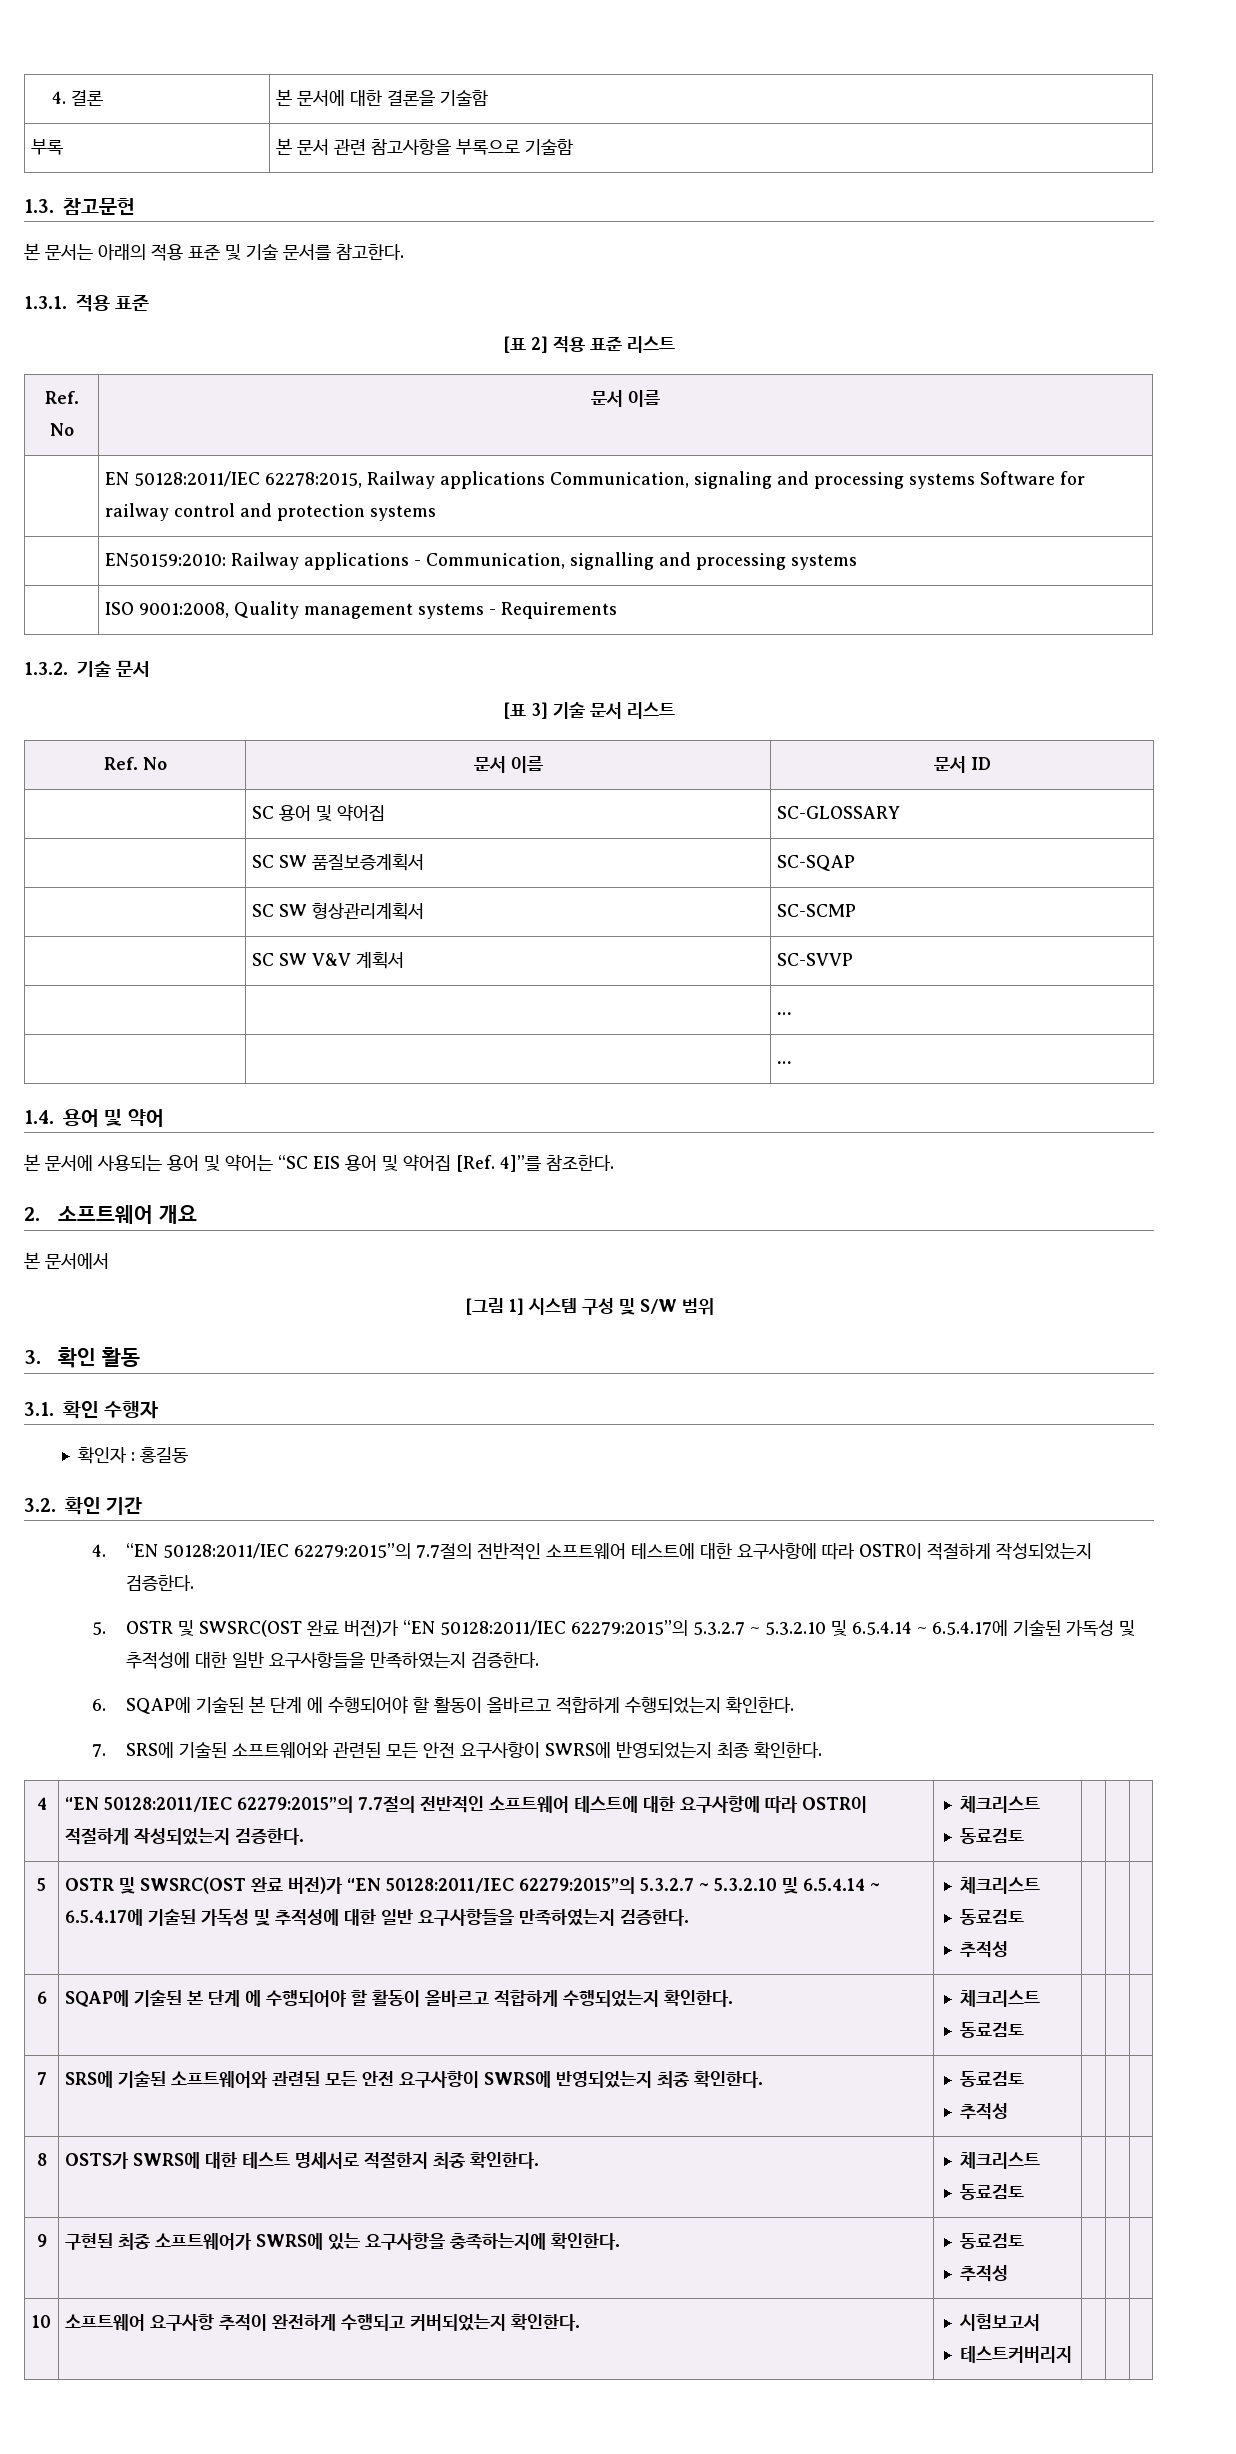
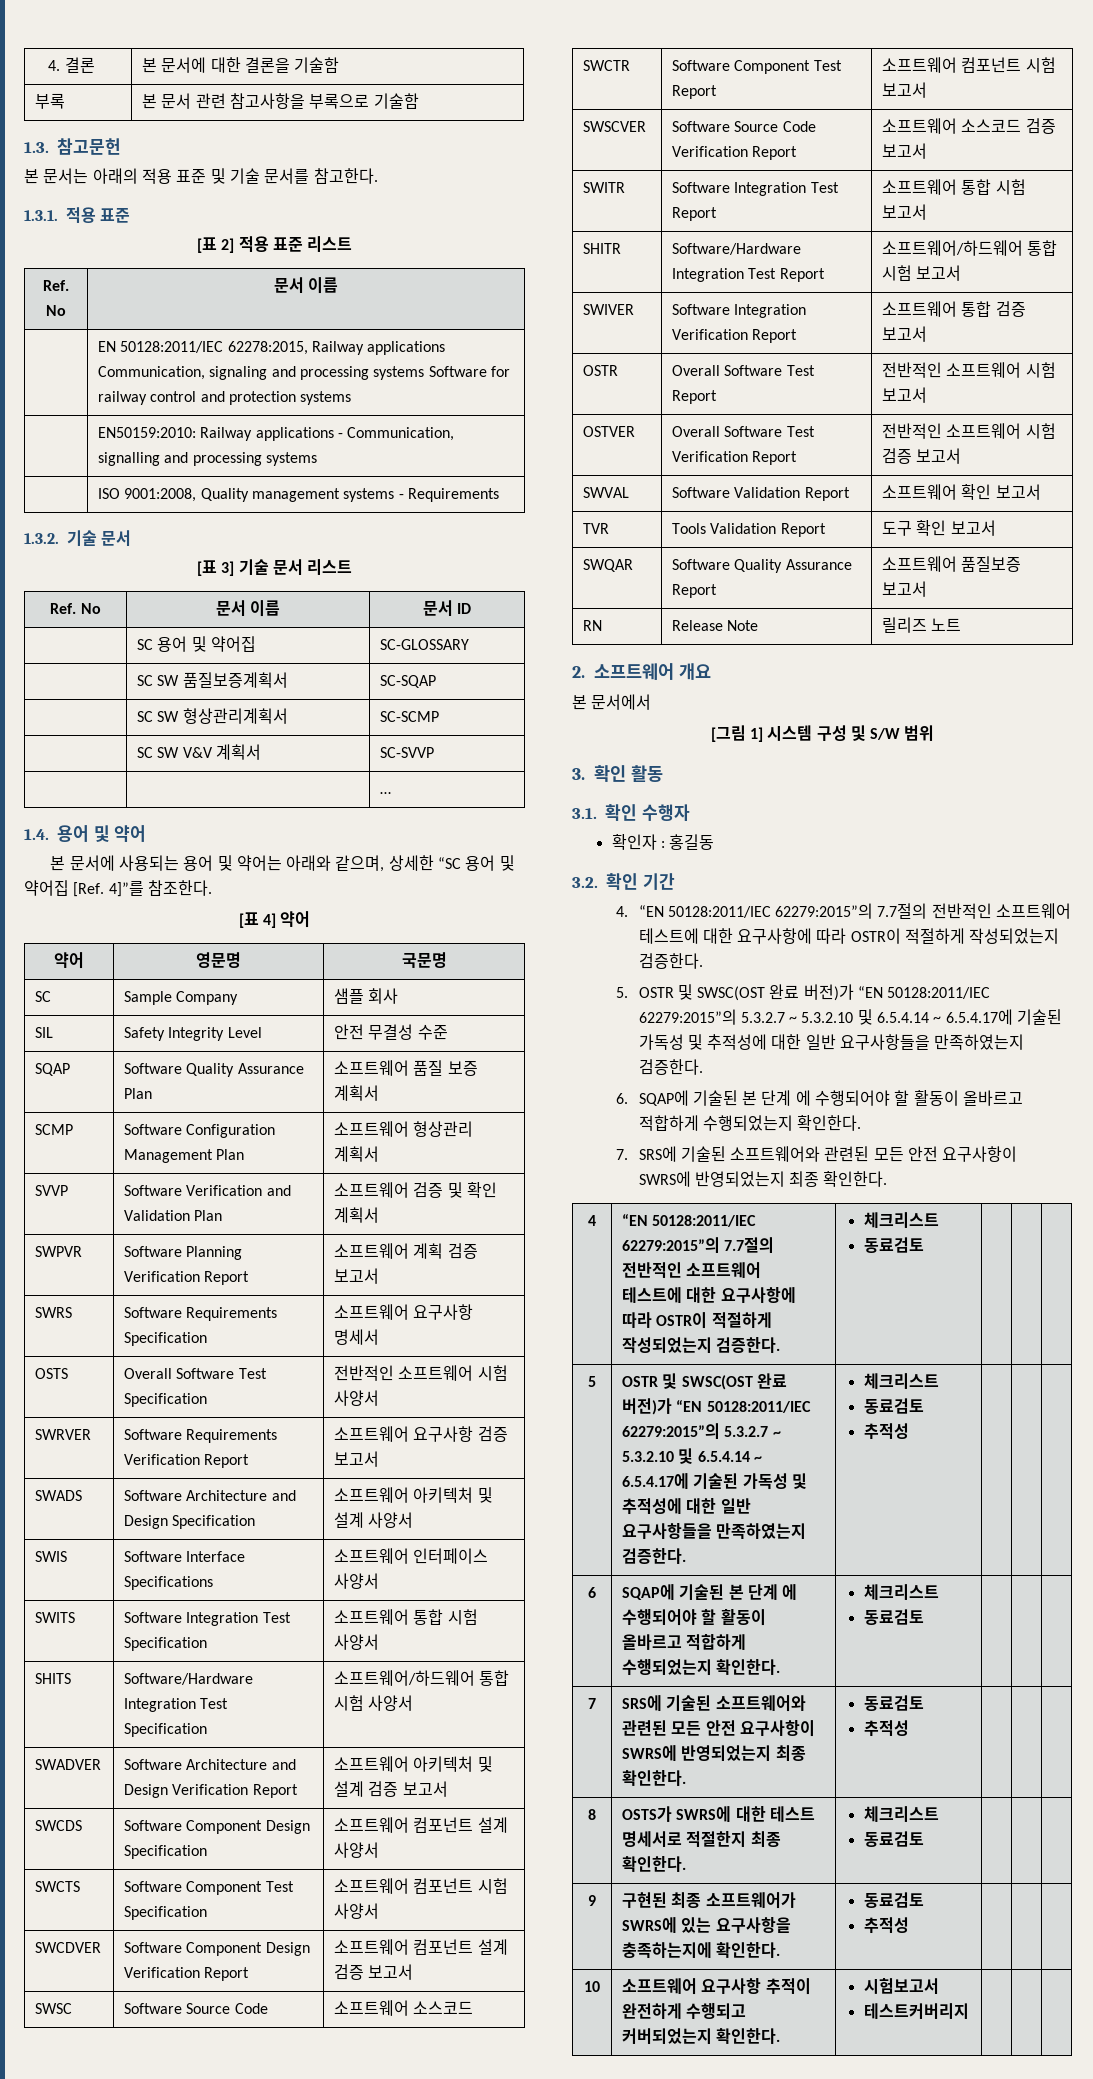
  | SC SW V&V 계획서 | SC-SVVP
- | | …
- 본 문서에 사용되는 용어 및 약어는 “SC EIS 용어 및 약어집 [Ref. 4]”를 참조한다.
+ 본 문서에 사용되는 용어 및 약어는 아래와 같으며, 상세한 “SC 용어 및 약어집 [Ref. 4]”를 참조한다.
+ [표 4] 약어
+ 약어 | 영문명 | 국문명
+ SC | Sample Company | 샘플 회사
+ SIL | Safety Integrity Level | 안전 무결성 수준
+ SQAP | Software Quality Assurance Plan | 소프트웨어 품질 보증 계획서
+ SCMP | Software Configuration Management Plan | 소프트웨어 형상관리 계획서
+ SVVP | Software Verification and Validation Plan | 소프트웨어 검증 및 확인 계획서
+ SWPVR | Software Planning Verification Report | 소프트웨어 계획 검증 보고서
+ SWRS | Software Requirements Specification | 소프트웨어 요구사항 명세서
+ OSTS | Overall Software Test Specification | 전반적인 소프트웨어 시험 사양서
+ SWRVER | Software Requirements Verification Report | 소프트웨어 요구사항 검증 보고서
+ SWADS | Software Architecture and Design Specification | 소프트웨어 아키텍처 및 설계 사양서
+ SWIS | Software Interface Specifications | 소프트웨어 인터페이스 사양서
+ SWITS | Software Integration Test Specification | 소프트웨어 통합 시험 사양서
+ SHITS | Software/Hardware Integration Test Specification | 소프트웨어/하드웨어 통합 시험 사양서
+ SWADVER | Software Architecture and Design Verification Report | 소프트웨어 아키텍처 및 설계 검증 보고서
+ SWCDS | Software Component Design Specification | 소프트웨어 컴포넌트 설계 사양서
+ SWCTS | Software Component Test Specification | 소프트웨어 컴포넌트 시험 사양서
+ SWCDVER | Software Component Design Verification Report | 소프트웨어 컴포넌트 설계 검증 보고서
+ SWSC | Software Source Code | 소프트웨어 소스코드
+ SWCTR | Software Component Test Report | 소프트웨어 컴포넌트 시험 보고서
+ SWSCVER | Software Source Code Verification Report | 소프트웨어 소스코드 검증 보고서
+ SWITR | Software Integration Test Report | 소프트웨어 통합 시험 보고서
+ SHITR | Software/Hardware Integration Test Report | 소프트웨어/하드웨어 통합 시험 보고서
+ SWIVER | Software Integration Verification Report | 소프트웨어 통합 검증 보고서
+ OSTR | Overall Software Test Report | 전반적인 소프트웨어 시험 보고서
+ OSTVER | Overall Software Test Verification Report | 전반적인 소프트웨어 시험 검증 보고서
+ SWVAL | Software Validation Report | 소프트웨어 확인 보고서
+ TVR | Tools Validation Report | 도구 확인 보고서
+ SWQAR | Software Quality Assurance Report | 소프트웨어 품질보증 보고서
+ RN | Release Note | 릴리즈 노트
- 5. OSTR 및 SWSRC(OST 완료 버전)가 “EN 50128:2011/IEC 62279:2015”의 5.3.2.7 ~ 5.3.2.10 및 6.5.4.14 ~ 6.5.4.17에 기술된 가독성 및 추적성에 대한 일반 요구사항들을 만족하였는지 검증한다.
+ 5. OSTR 및 SWSC(OST 완료 버전)가 “EN 50128:2011/IEC 62279:2015”의 5.3.2.7 ~ 5.3.2.10 및 6.5.4.14 ~ 6.5.4.17에 기술된 가독성 및 추적성에 대한 일반 요구사항들을 만족하였는지 검증한다.
- 5 | OSTR 및 SWSRC(OST 완료 버전)가 “EN 50128:2011/IEC 62279:2015”의 5.3.2.7 ~ 5.3.2.10 및 6.5.4.14 ~ 6.5.4.17에 기술된 가독성 및 추적성에 대한 일반 요구사항들을 만족하였는지 검증한다. | 체크리스트
+ 5 | OSTR 및 SWSC(OST 완료 버전)가 “EN 50128:2011/IEC 62279:2015”의 5.3.2.7 ~ 5.3.2.10 및 6.5.4.14 ~ 6.5.4.17에 기술된 가독성 및 추적성에 대한 일반 요구사항들을 만족하였는지 검증한다. | 체크리스트

